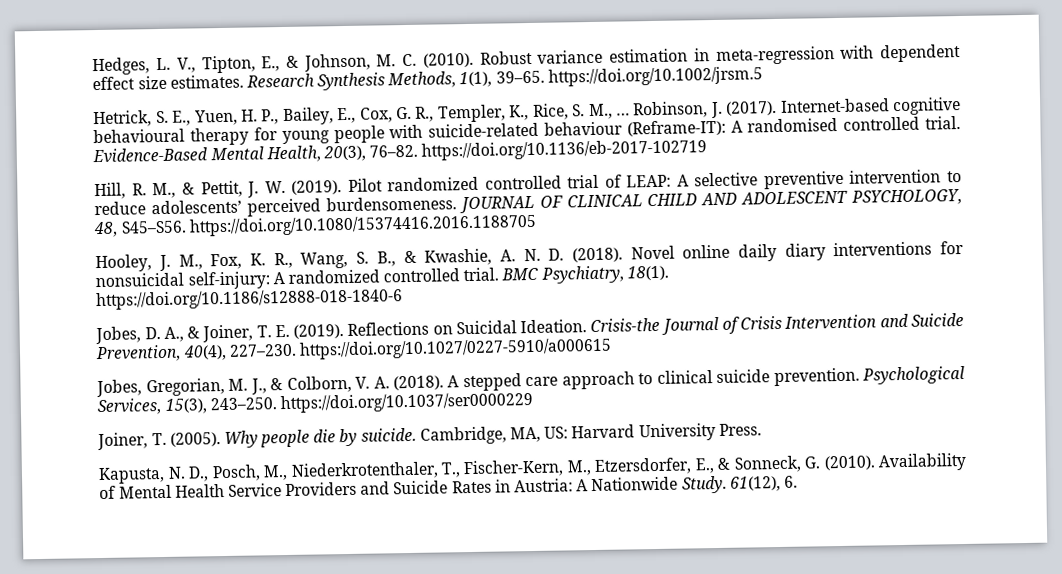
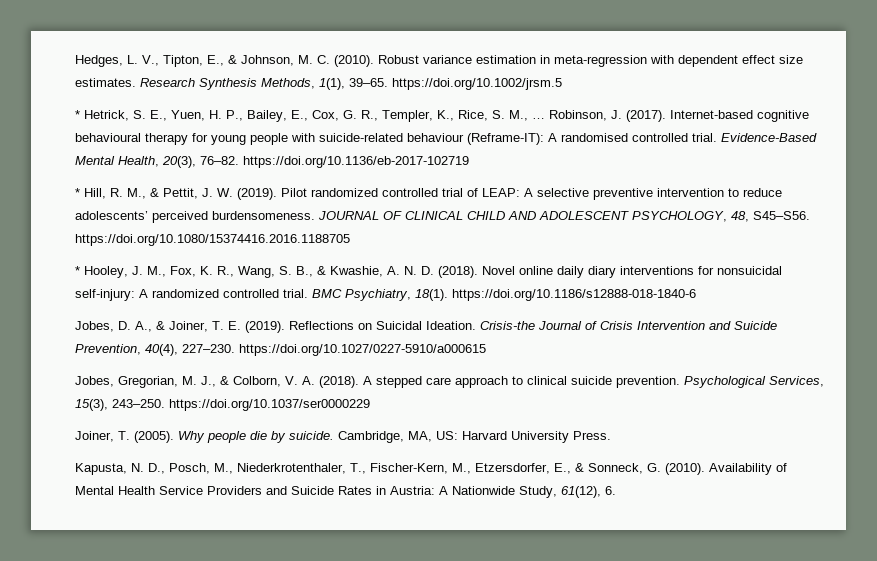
- Hetrick, S. E., Yuen, H. P., Bailey, E., Cox, G. R., Templer, K., Rice, S. M., …
+ * Hetrick, S. E., Yuen, H. P., Bailey, E., Cox, G. R., Templer, K., Rice, S. M., …
- Hill, R. M., & Pettit, J. W. (2019).
+ * Hill, R. M., & Pettit, J. W. (2019).
- Hooley, J. M., Fox, K. R., Wang, S. B., & Kwashie, A. N. D. (2018).
+ * Hooley, J. M., Fox, K. R., Wang, S. B., & Kwashie, A. N. D. (2018).
- Availability of Mental Health Service Providers and Suicide Rates in Austria: A Nationwide Study. 61(12), 6.
+ Availability of Mental Health Service Providers and Suicide Rates in Austria: A Nationwide Study, 61(12), 6.

